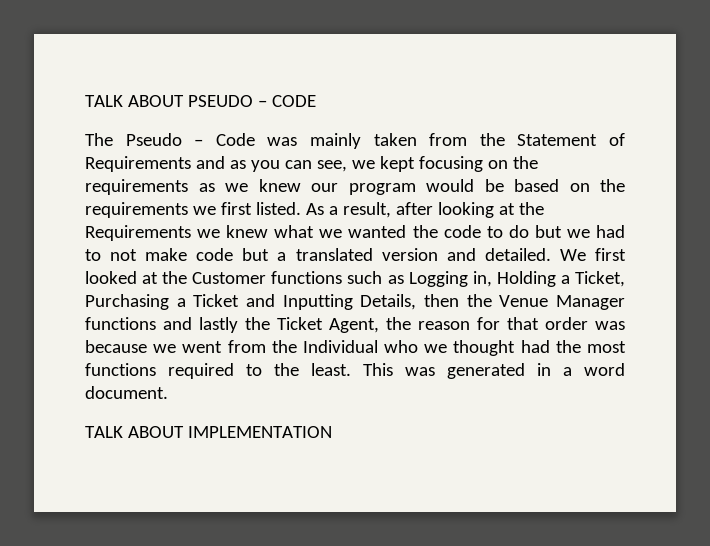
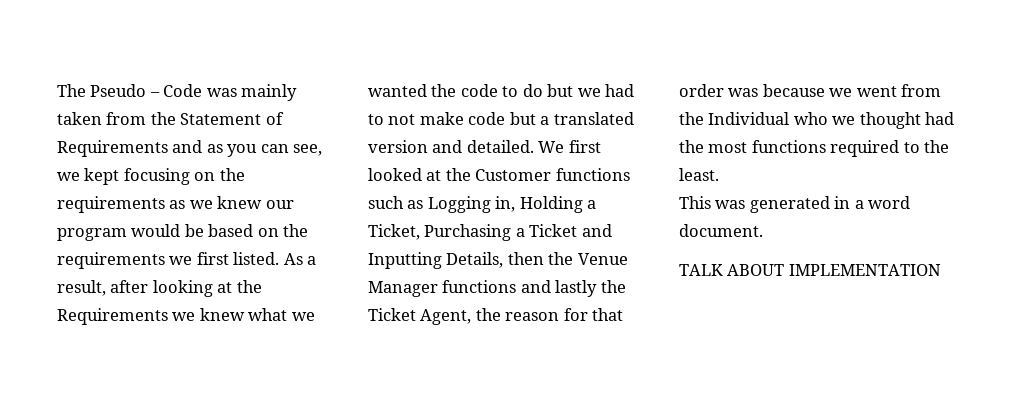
- TALK ABOUT PSEUDO – CODE
- We first looked at the Customer functions such as Logging in, Holding a Ticket, Purchasing a Ticket and Inputting Details, then the Venue Manager functions and lastly the Ticket Agent, the reason for that order was because we went from the Individual who we thought had the most functions required to the least. This was generated in a word document.
+ We first looked at the Customer functions such as Logging in, Holding a Ticket, Purchasing a Ticket and Inputting Details, then the Venue Manager functions and lastly the Ticket Agent, the reason for that order was because we went from the Individual who we thought had the most functions required to the least.
+ This was generated in a word document.

